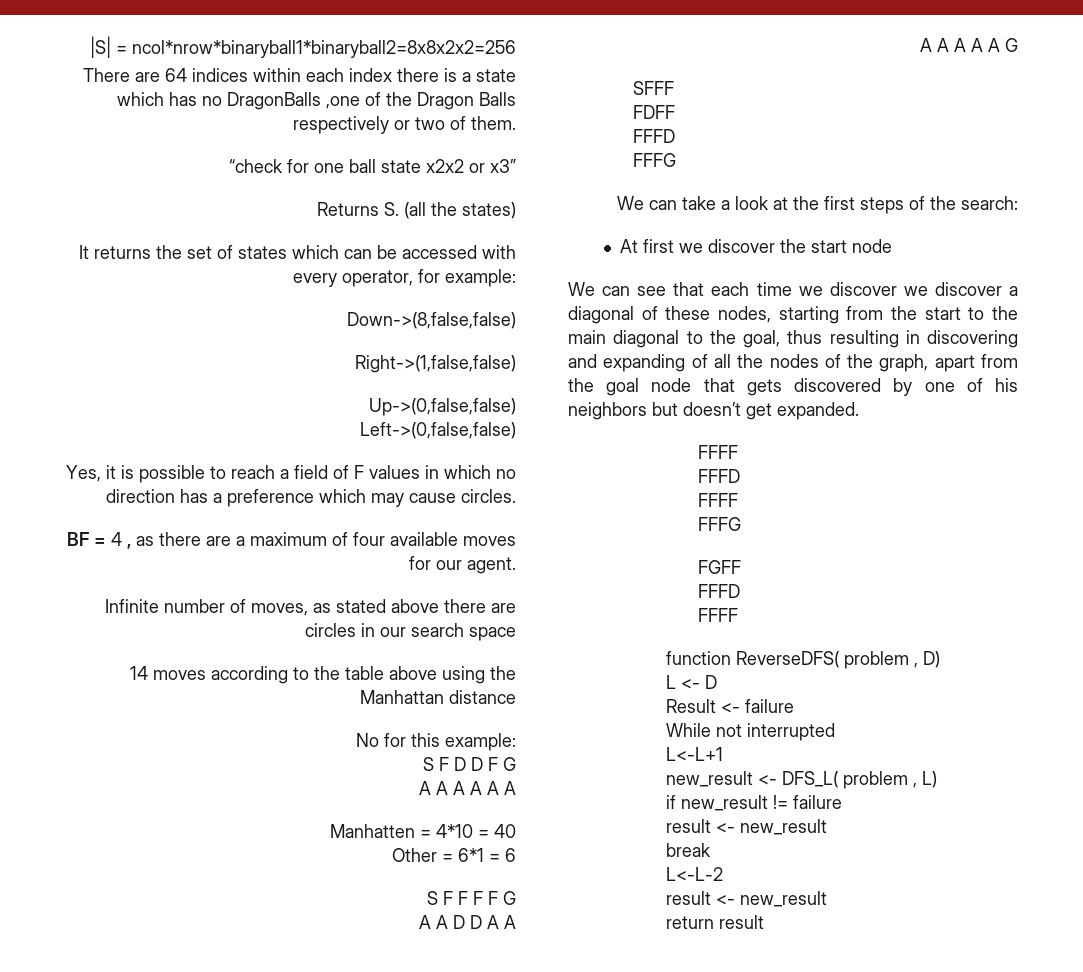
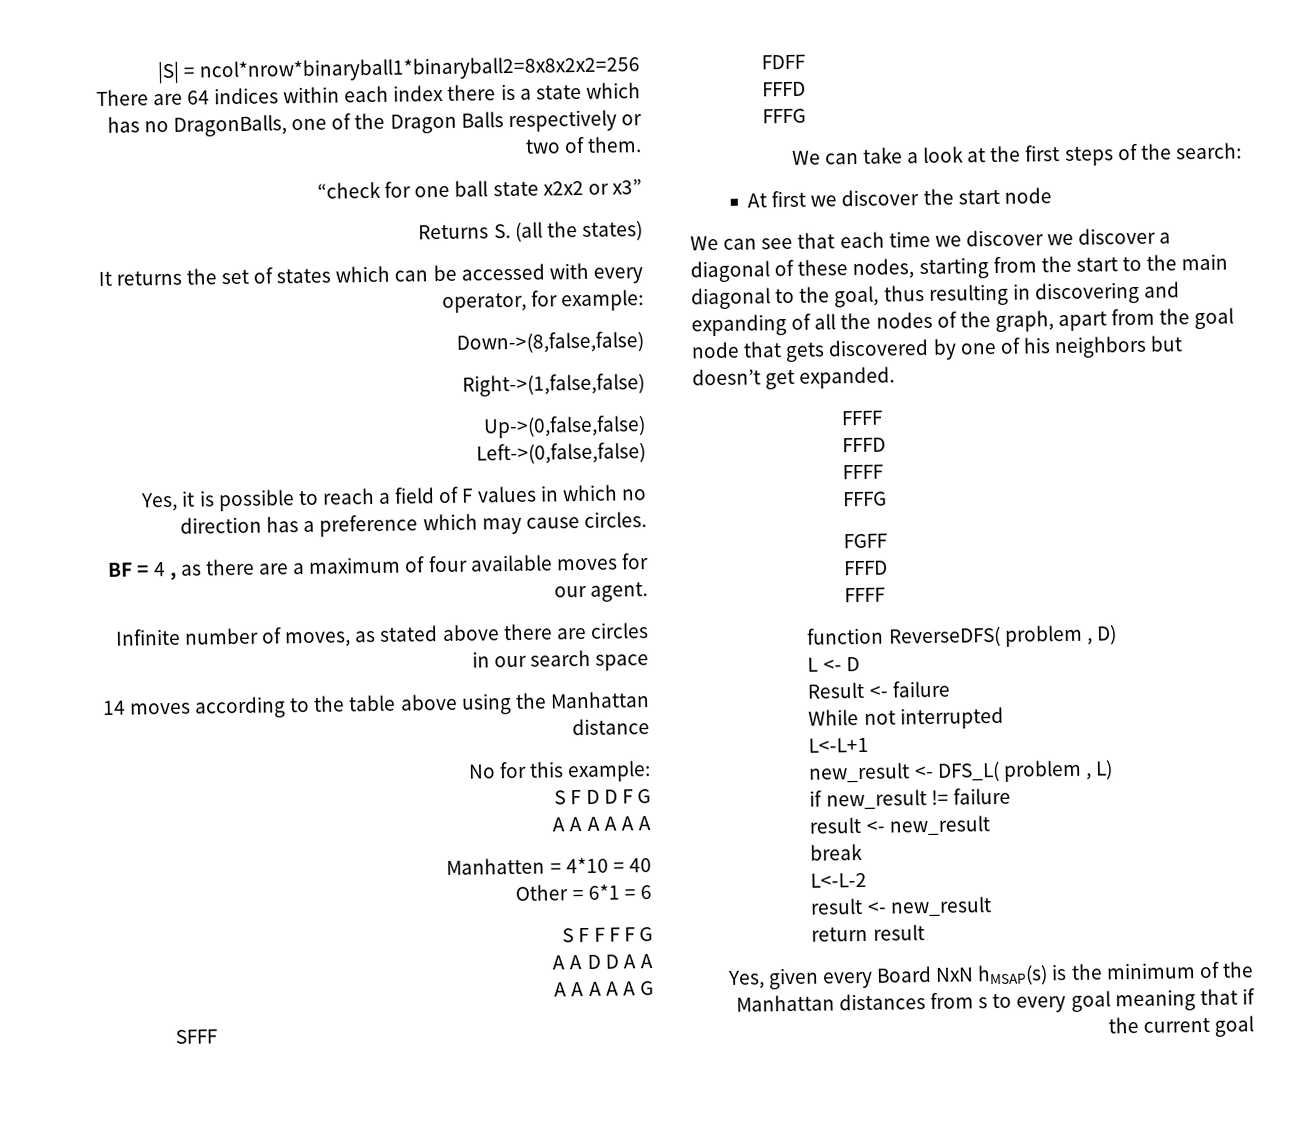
- There are 64 indices within each index there is a state which has no DragonBalls ,one of the Dragon Balls respectively or two of them.
+ There are 64 indices within each index there is a state which has no DragonBalls, one of the Dragon Balls respectively or two of them.
+ Yes, given every Board NxN hMSAP(s) is the minimum of the Manhattan distances from s to every goal meaning that if the current goal

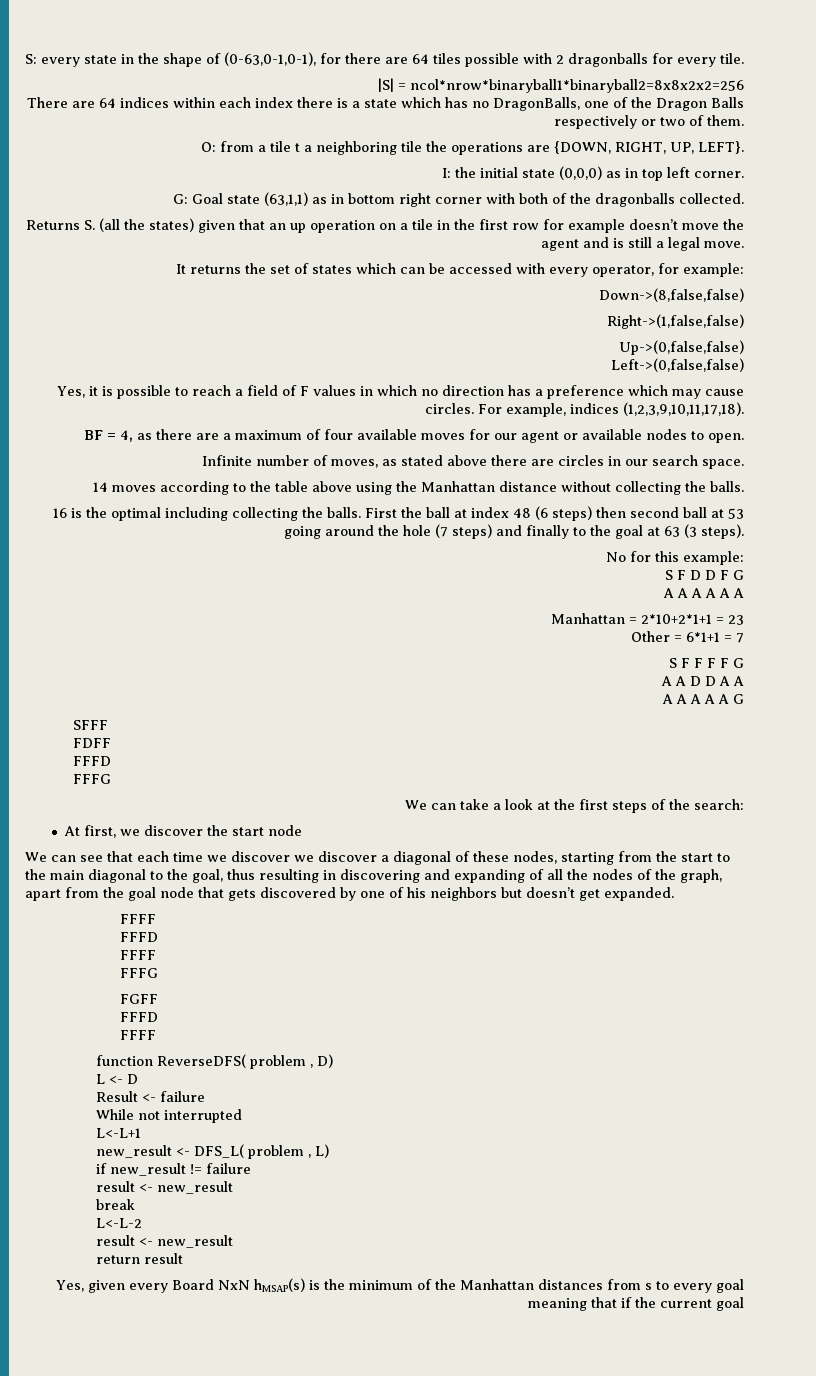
+ S: every state in the shape of (0-63,0-1,0-1), for there are 64 tiles possible with 2 dragonballs for every tile.
- “check for one ball state x2x2 or x3”
+ O: from a tile t a neighboring tile the operations are {DOWN, RIGHT, UP, LEFT}.
+ I: the initial state (0,0,0) as in top left corner.
+ G: Goal state (63,1,1) as in bottom right corner with both of the dragonballs collected.
- Returns S. (all the states)
+ Returns S. (all the states) given that an up operation on a tile in the first row for example doesn’t move the agent and is still a legal move.
+ For example, indices (1,2,3,9,10,11,17,18).
- BF = 4 , as there are a maximum of four available moves for our agent.
+ BF = 4, as there are a maximum of four available moves for our agent or available nodes to open.
- Infinite number of moves, as stated above there are circles in our search space
+ Infinite number of moves, as stated above there are circles in our search space.
- 14 moves according to the table above using the Manhattan distance
+ 14 moves according to the table above using the Manhattan distance without collecting the balls.
+ 16 is the optimal including collecting the balls. First the ball at index 48 (6 steps) then second ball at 53 going around the hole (7 steps) and finally to the goal at 63 (3 steps).
- Manhatten = 4*10 = 40
+ Manhattan = 2*10+2*1+1 = 23
- Other = 6*1 = 6
+ Other = 6*1+1 = 7
- At first we discover the start node
+ At first, we discover the start node

